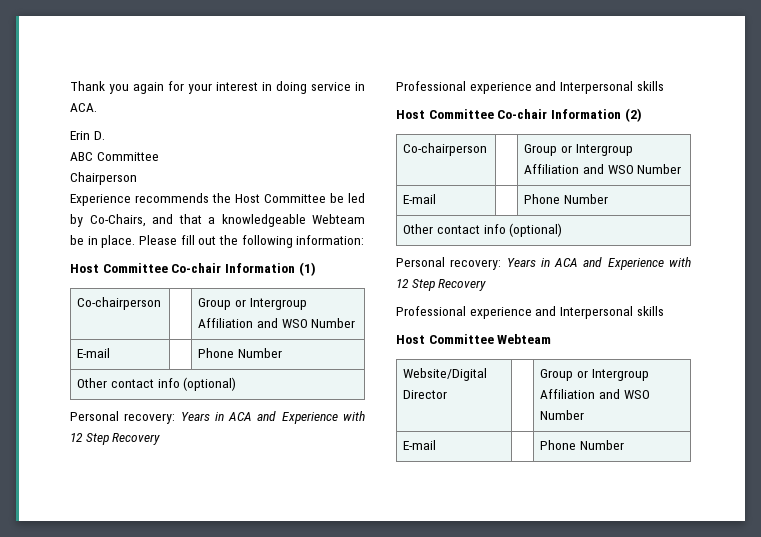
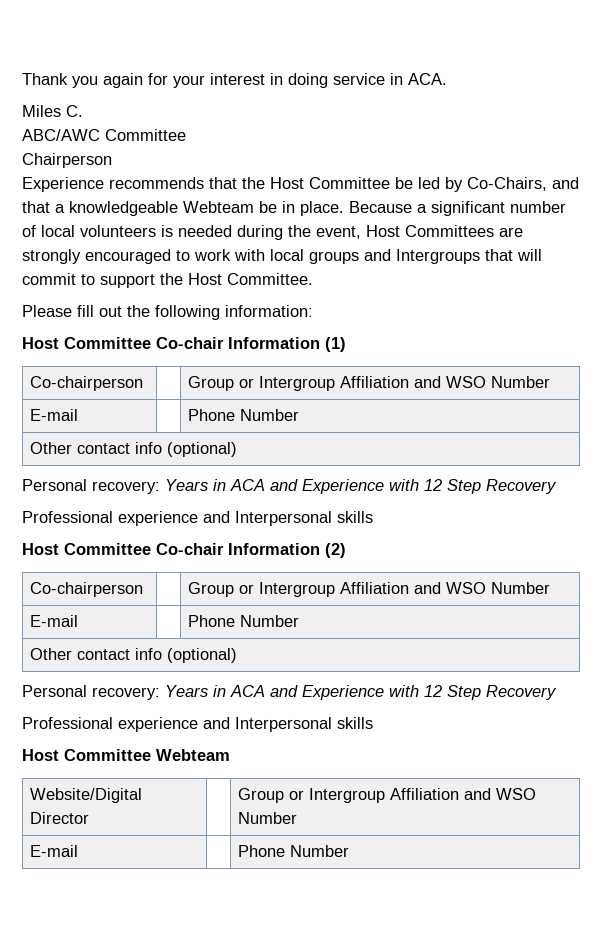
- Erin D.
- ABC Committee
+ Miles C.
+ ABC/AWC Committee
- Experience recommends the Host Committee be led by Co-Chairs, and that a knowledgeable Webteam be in place. Please fill out the following information:
+ Experience recommends that the Host Committee be led by Co-Chairs, and that a knowledgeable Webteam be in place. Because a significant number of local volunteers is needed during the event, Host Committees are strongly encouraged to work with local groups and Intergroups that will commit to support the Host Committee.
+ Please fill out the following information:

